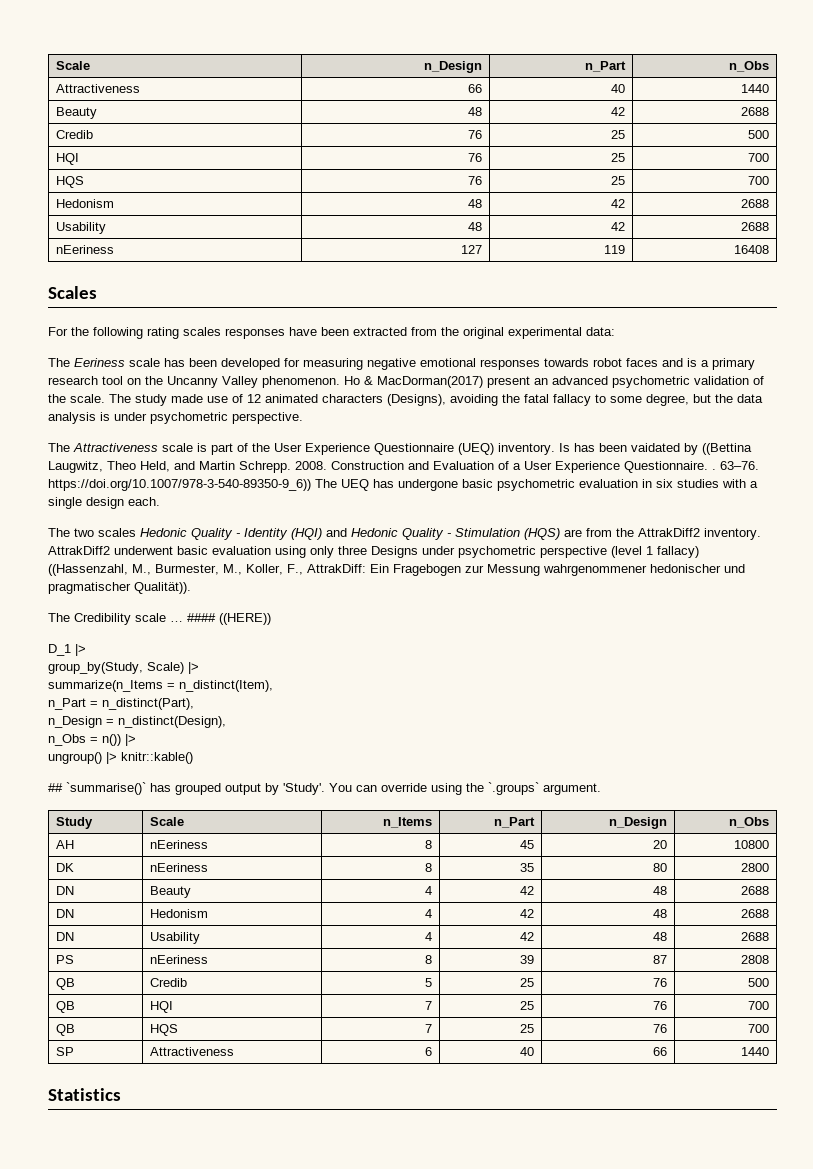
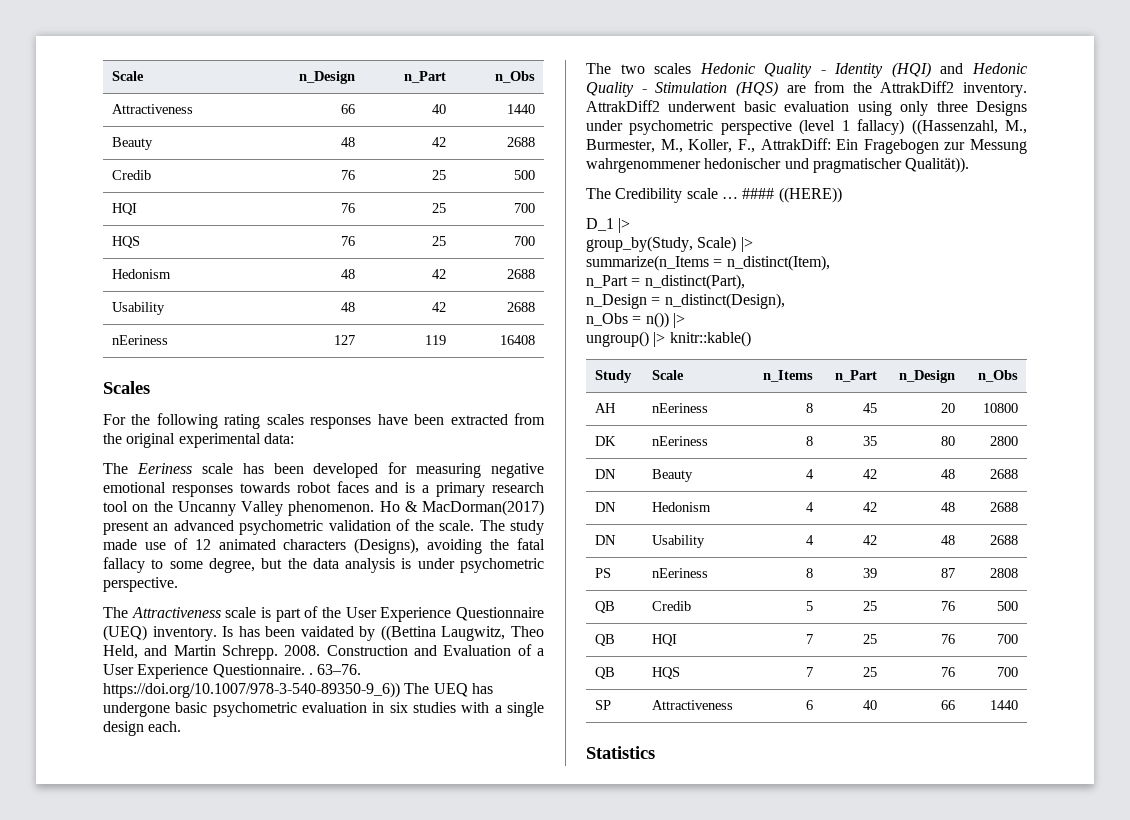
- ## `summarise()` has grouped output by 'Study'. You can override using the `.groups` argument.

